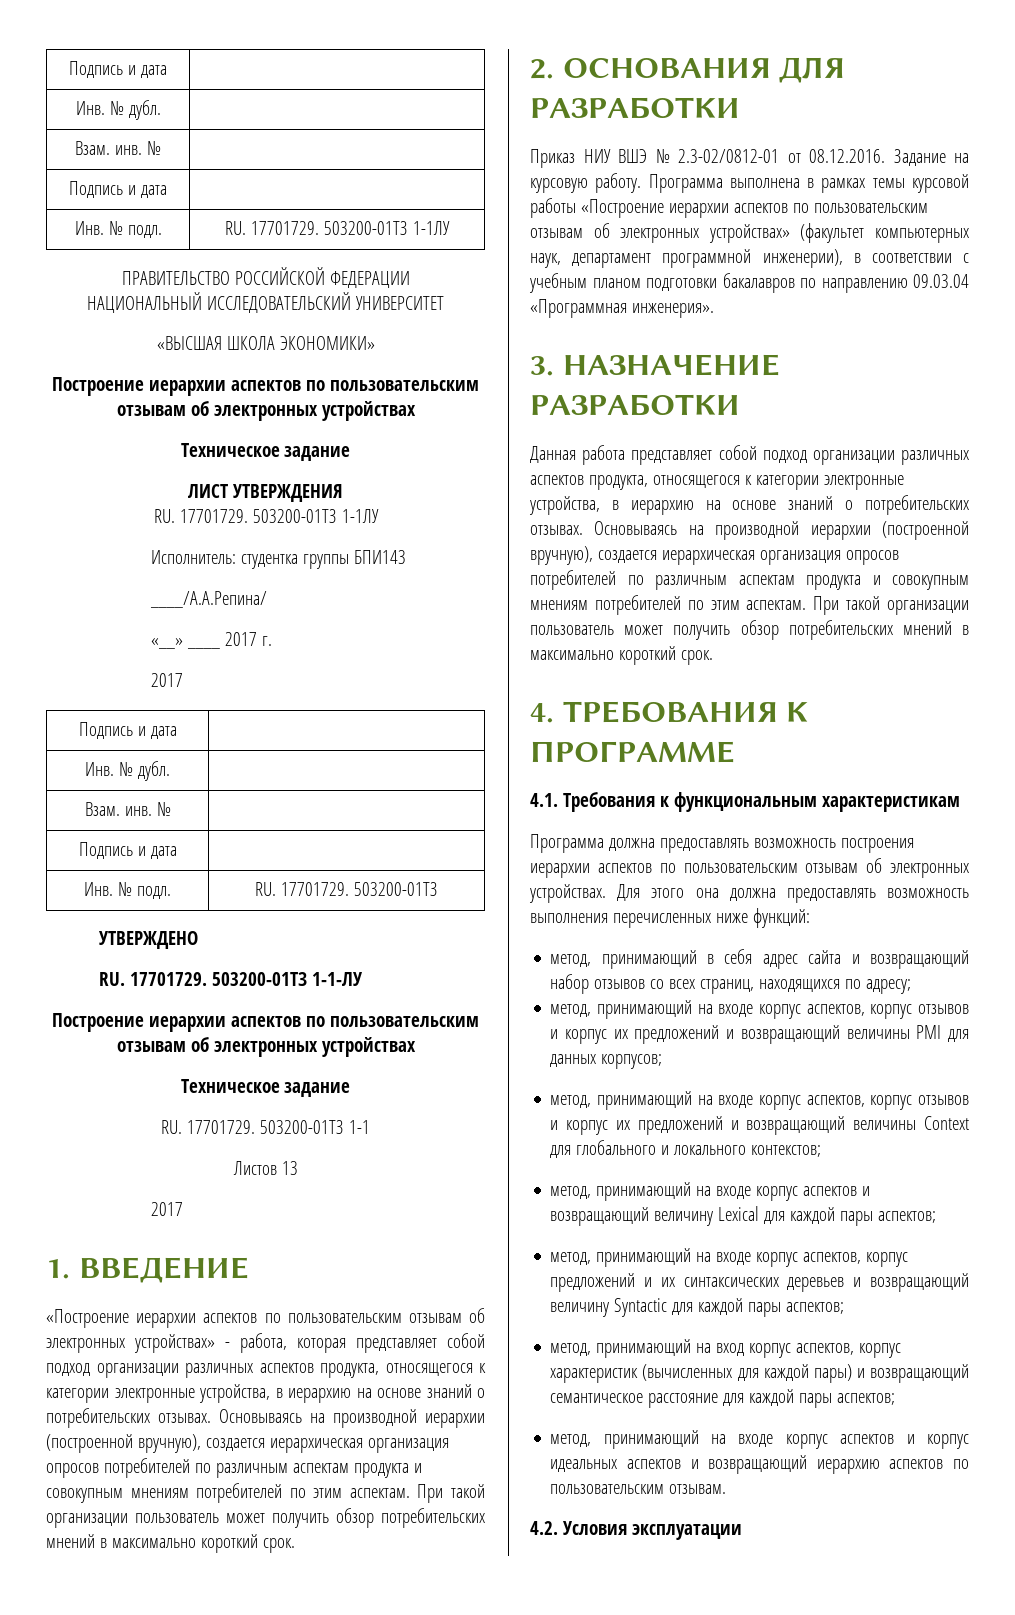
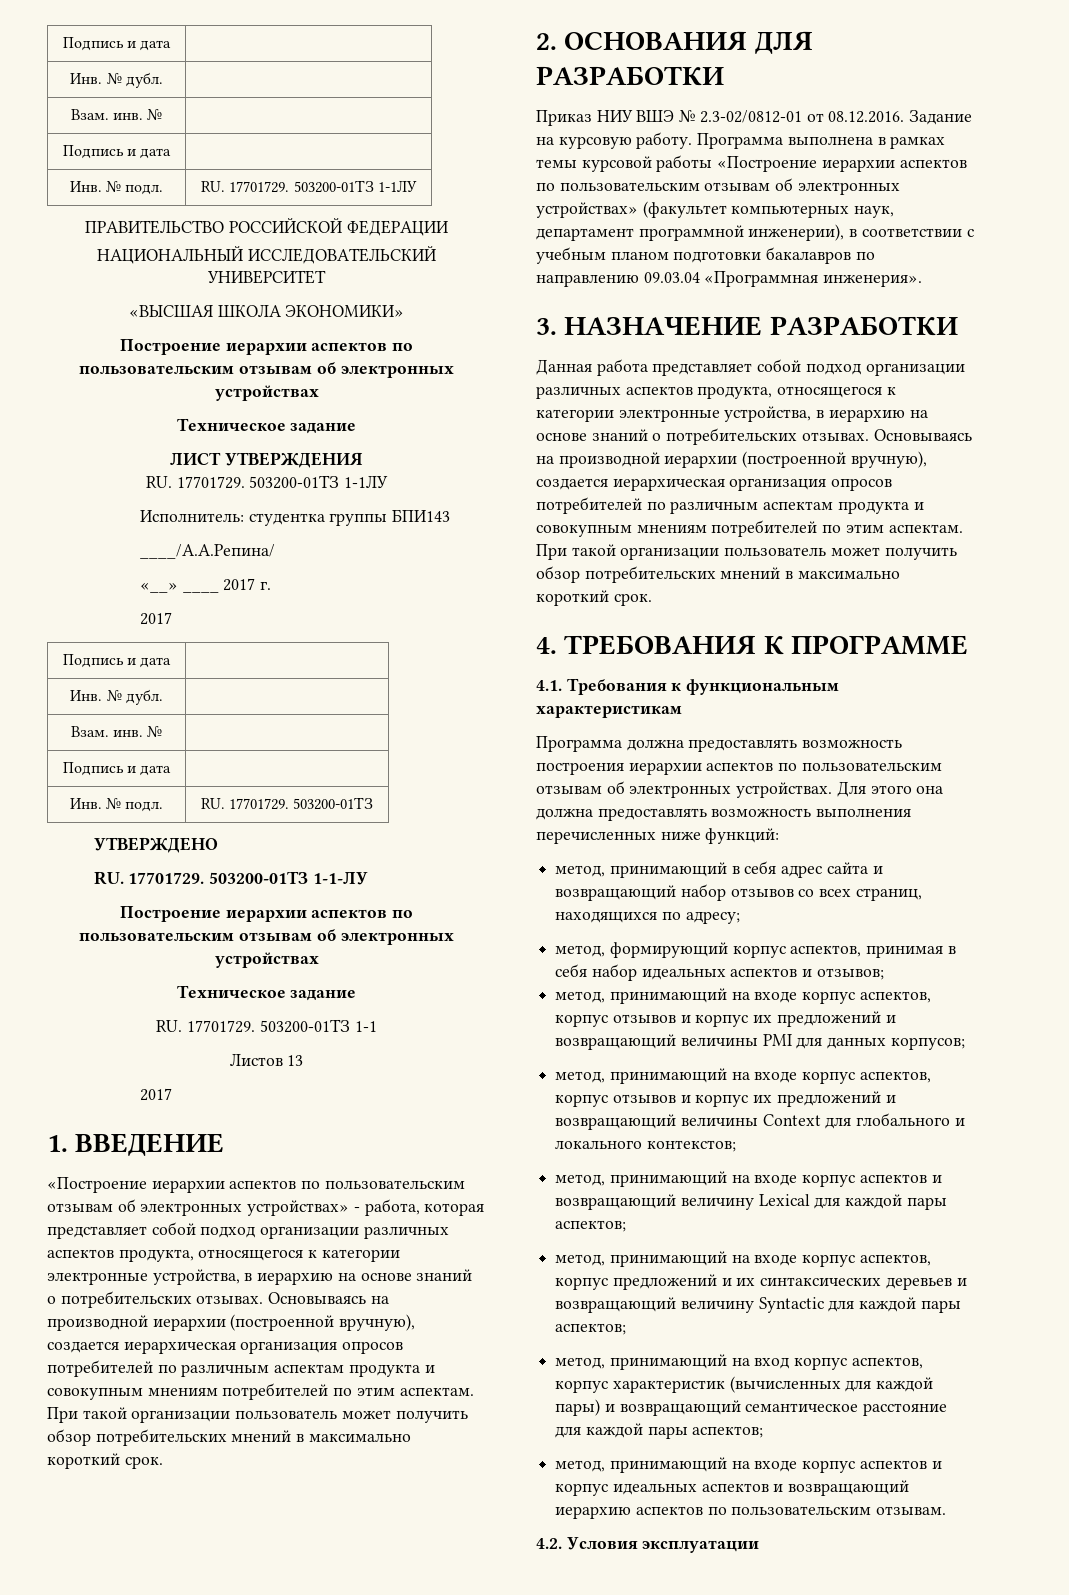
+ метод, формирующий корпус аспектов, принимая в себя набор идеальных аспектов и отзывов;

